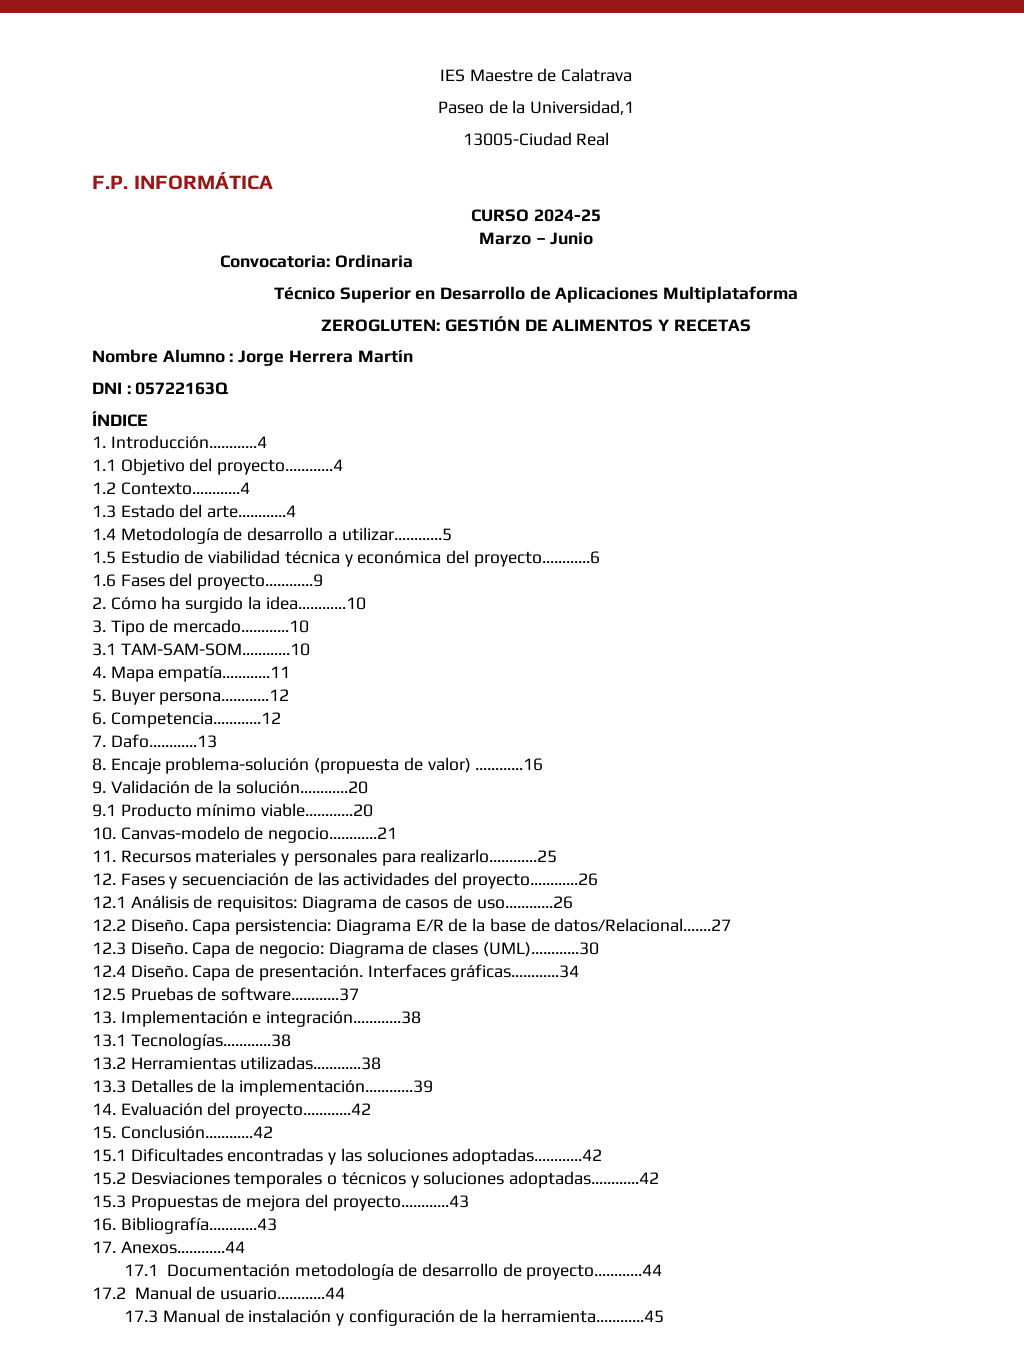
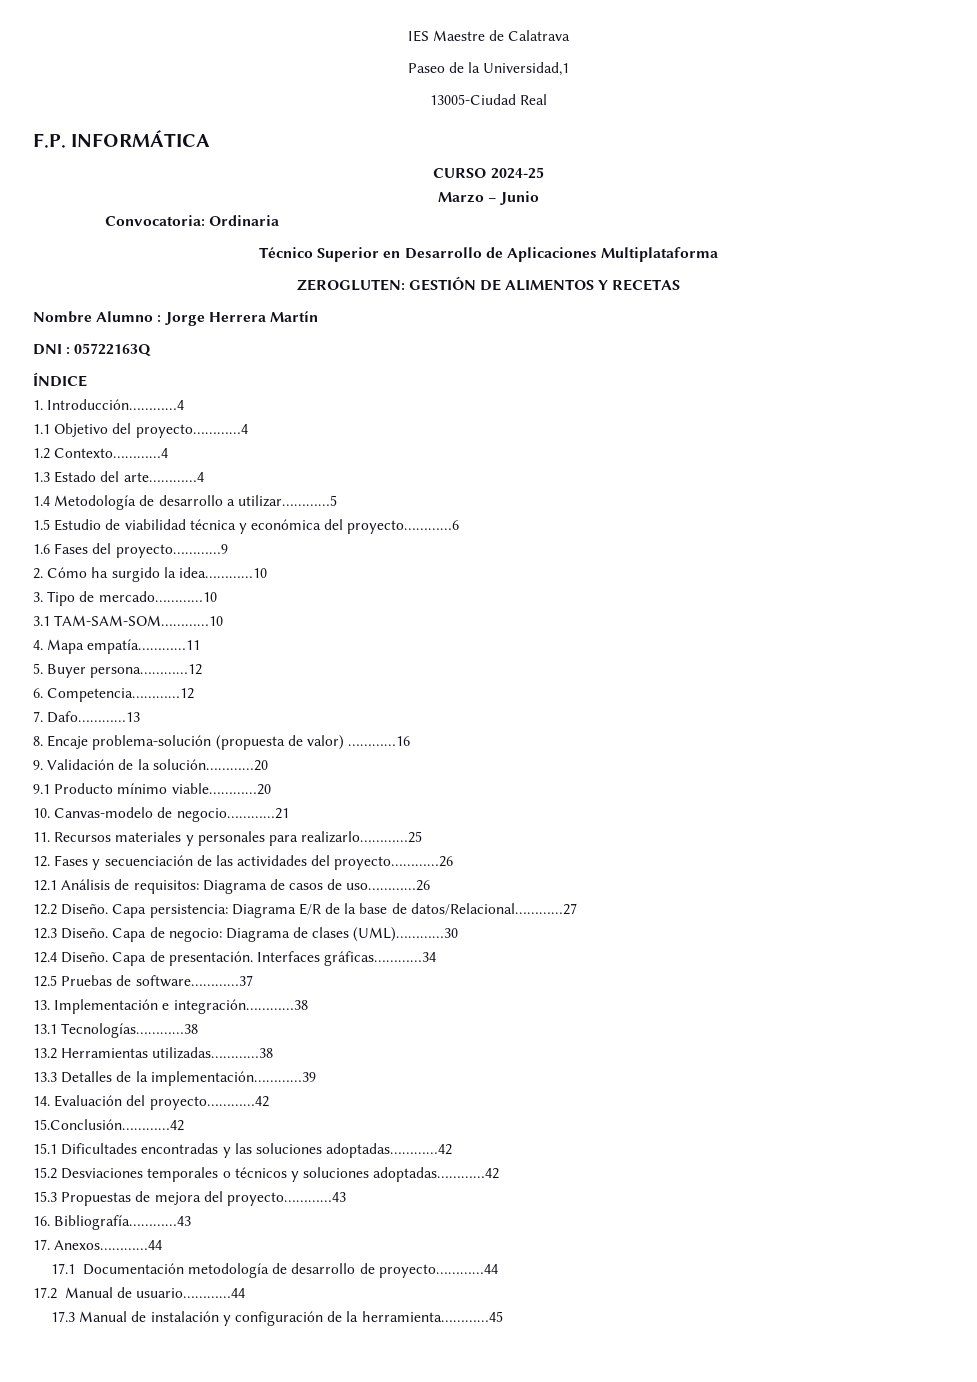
- Capa persistencia: Diagrama E/R de la base de datos/Relacional…….27
+ Capa persistencia: Diagrama E/R de la base de datos/Relacional…………27
- 15. Conclusión…………42
+ 15.Conclusión…………42

